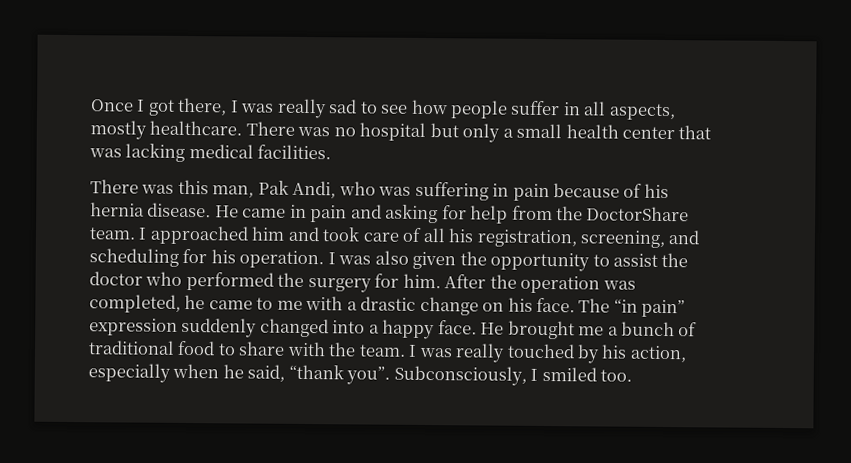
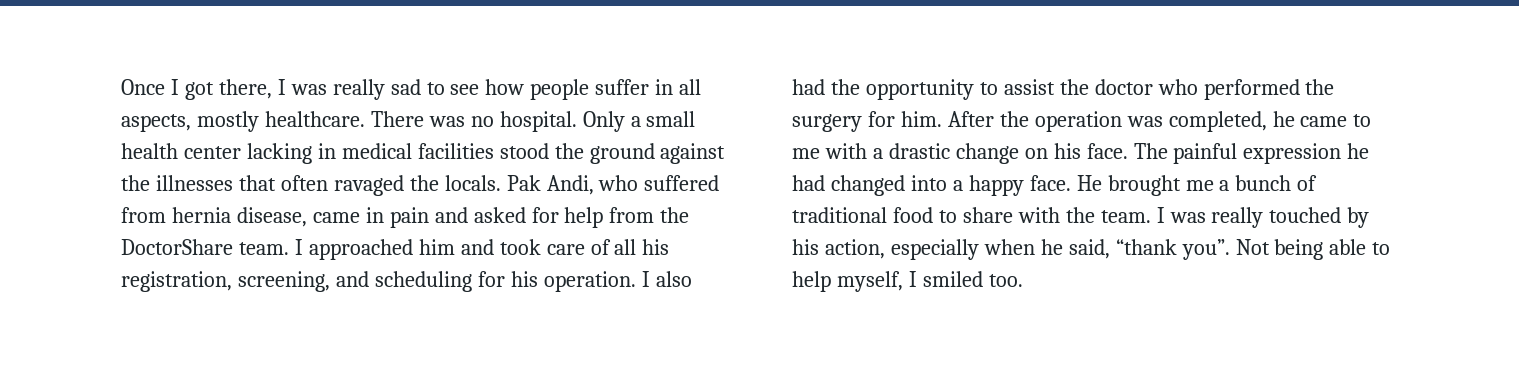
- There was no hospital but only a small health center that was lacking medical facilities.
- There was this man, Pak Andi, who was suffering in pain because of his hernia disease. He came in pain and asking for help from the DoctorShare team.
+ There was no hospital. Only a small health center lacking in medical facilities stood the ground against the illnesses that often ravaged the locals. Pak Andi, who suffered from hernia disease, came in pain and asked for help from the DoctorShare team.
- I was also given the opportunity to assist the doctor who performed the surgery for him.
+ I also had the opportunity to assist the doctor who performed the surgery for him.
- The “in pain” expression suddenly changed into a happy face.
+ The painful expression he had changed into a happy face.
- Subconsciously, I smiled too.
+ Not being able to help myself, I smiled too.

